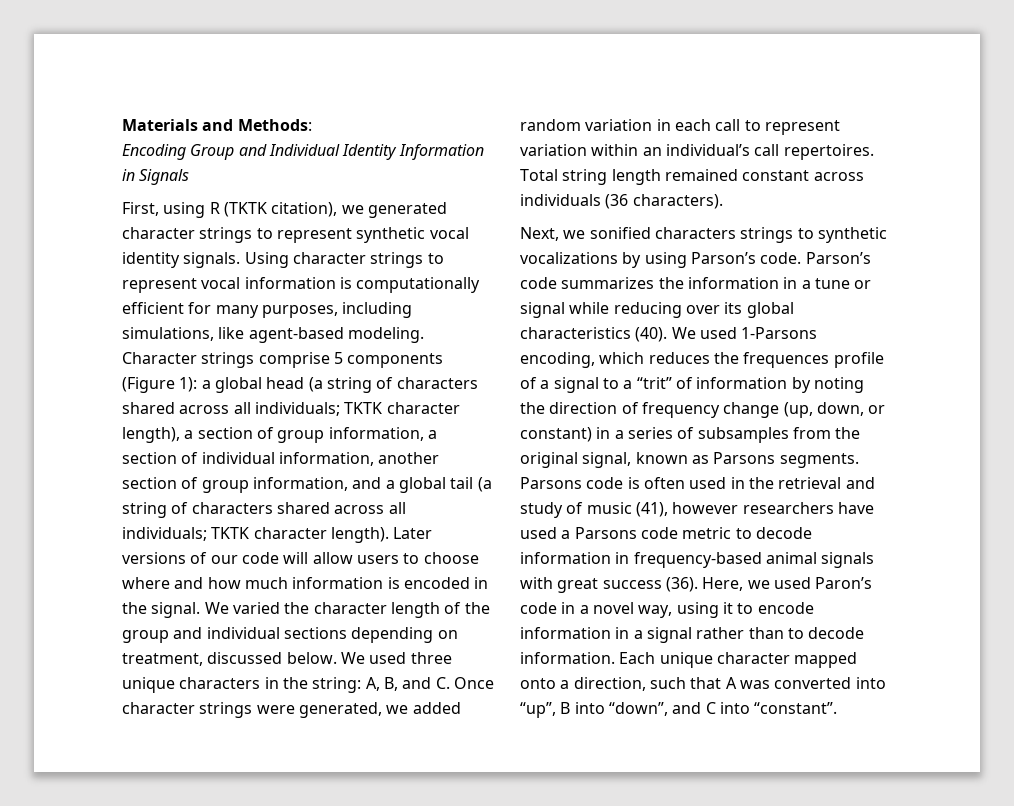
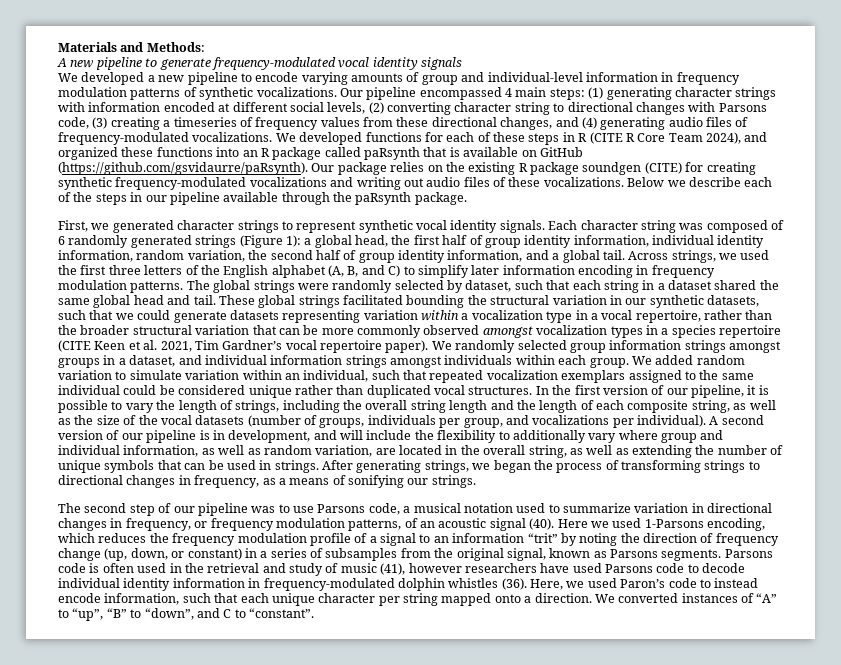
- Encoding Group and Individual Identity Information in Signals
- First, using R (TKTK citation), we generated character strings to represent synthetic vocal identity signals.
+ A new pipeline to generate frequency-modulated vocal identity signals
+ We developed a new pipeline to encode varying amounts of group and individual-level information in frequency modulation patterns of synthetic vocalizations. Our pipeline encompassed 4 main steps: (1) generating character strings with information encoded at different social levels, (2) converting character string to directional changes with Parsons code, (3) creating a timeseries of frequency values from these directional changes, and (4) generating audio files of frequency-modulated vocalizations. We developed functions for each of these steps in R (CITE R Core Team 2024), and organized these functions into an R package called paRsynth that is available on GitHub (https://github.com/gsvidaurre/paRsynth). Our package relies on the existing R package soundgen (CITE) for creating synthetic frequency-modulated vocalizations and writing out audio files of these vocalizations. Below we describe each of the steps in our pipeline available through the paRsynth package.
+ First, we generated character strings to represent synthetic vocal identity signals.
- Using character strings to represent vocal information is computationally efficient for many purposes, including simulations, like agent-based modeling. Character strings comprise 5 components (Figure 1): a global head (a string of characters shared across all individuals; TKTK character length), a section of group information, a section of individual information, another section of group information, and a global tail (a string of characters shared across all individuals; TKTK character length). Later versions of our code will allow users to choose where and how much information is encoded in the signal. We varied the character length of the group and individual sections depending on treatment, discussed below. We used three unique characters in the string: A, B, and C. Once character strings were generated, we added random variation in each call to represent variation within an individual’s call repertoires. Total string length remained constant across individuals (36 characters).
- Next, we sonified characters strings to synthetic vocalizations by using Parson’s code. Parson’s code summarizes the information in a tune or signal while reducing over its global characteristics (40). We used 1-Parsons encoding, which reduces the frequences profile of a signal to a “trit” of information by noting the direction of frequency change (up, down, or constant) in a series of subsamples from the original signal, known as Parsons segments.
+ Each character string was composed of 6 randomly generated strings (Figure 1): a global head, the first half of group identity information, individual identity information, random variation, the second half of group identity information, and a global tail. Across strings, we used the first three letters of the English alphabet (A, B, and C) to simplify later information encoding in frequency modulation patterns. The global strings were randomly selected by dataset, such that each string in a dataset shared the same global head and tail. These global strings facilitated bounding the structural variation in our synthetic datasets, such that we could generate datasets representing variation within a vocalization type in a vocal repertoire, rather than the broader structural variation that can be more commonly observed amongst vocalization types in a species repertoire (CITE Keen et al. 2021, Tim Gardner’s vocal repertoire paper). We randomly selected group information strings amongst groups in a dataset, and individual information strings amongst individuals within each group. We added random variation to simulate variation within an individual, such that repeated vocalization exemplars assigned to the same individual could be considered unique rather than duplicated vocal structures. In the first version of our pipeline, it is possible to vary the length of strings, including the overall string length and the length of each composite string, as well as the size of the vocal datasets (number of groups, individuals per group, and vocalizations per individual). A second version of our pipeline is in development, and will include the flexibility to additionally vary where group and individual information, as well as random variation, are located in the overall string, as well as extending the number of unique symbols that can be used in strings. After generating strings, we began the process of transforming strings to directional changes in frequency, as a means of sonifying our strings.
+ The second step of our pipeline was to use Parsons code, a musical notation used to summarize variation in directional changes in frequency, or frequency modulation patterns, of an acoustic signal (40). Here we used 1-Parsons encoding, which reduces the frequency modulation profile of a signal to an information “trit” by noting the direction of frequency change (up, down, or constant) in a series of subsamples from the original signal, known as Parsons segments.
- Parsons code is often used in the retrieval and study of music (41), however researchers have used a Parsons code metric to decode information in frequency-based animal signals with great success (36).
+ Parsons code is often used in the retrieval and study of music (41), however researchers have used Parsons code to decode individual identity information in frequency-modulated dolphin whistles (36).
- Here, we used Paron’s code in a novel way, using it to encode information in a signal rather than to decode information. Each unique character mapped onto a direction, such that A was converted into “up”, B into “down”, and C into “constant”.
+ Here, we used Paron’s code to instead encode information, such that each unique character per string mapped onto a direction. We converted instances of “A” to “up”, “B” to “down”, and C to “constant”.

